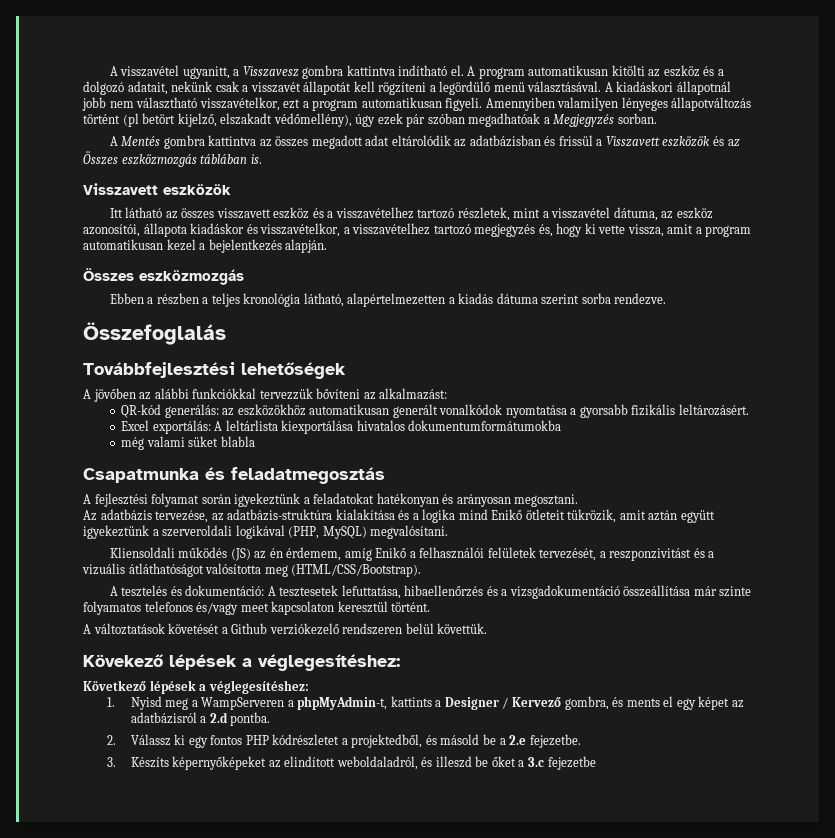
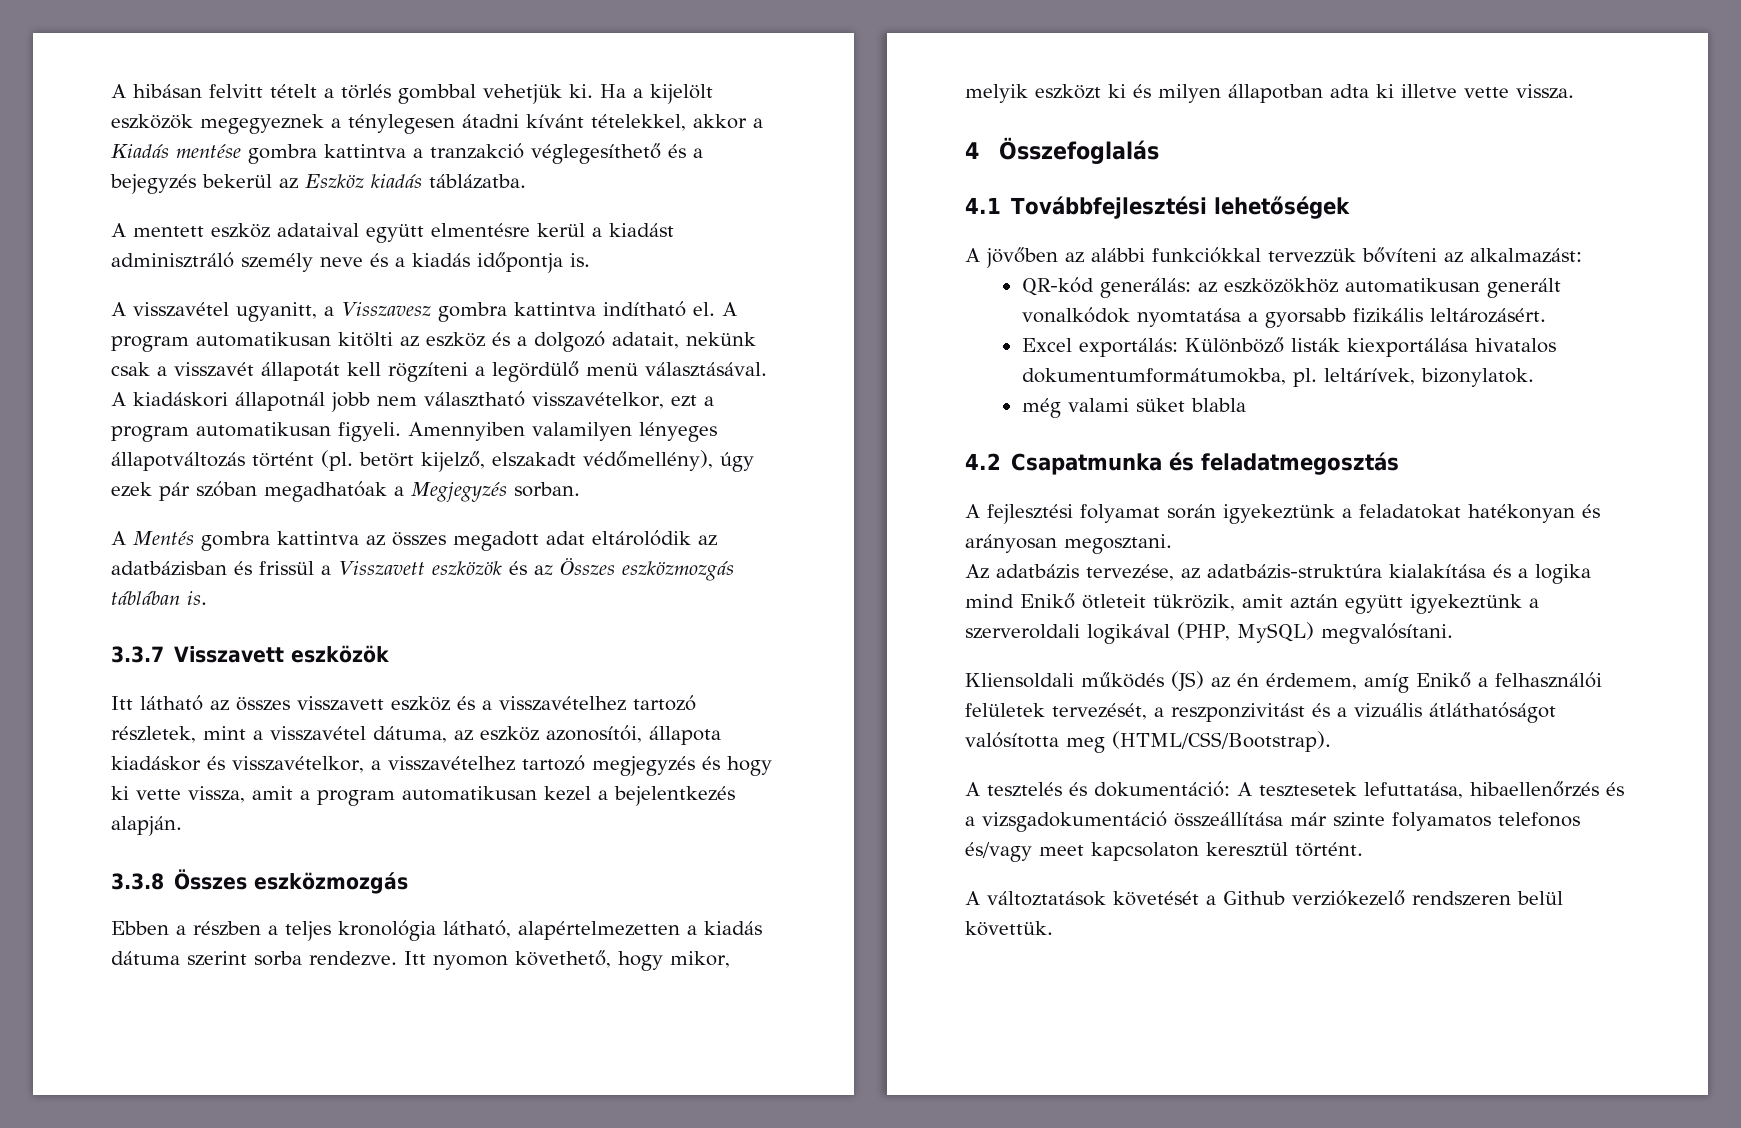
+ A hibásan felvitt tételt a törlés gombbal vehetjük ki. Ha a kijelölt eszközök megegyeznek a ténylegesen átadni kívánt tételekkel, akkor a Kiadás mentése gombra kattintva a tranzakció véglegesíthető és a bejegyzés bekerül az Eszköz kiadás táblázatba.
+ A mentett eszköz adataival együtt elmentésre kerül a kiadást adminisztráló személy neve és a kiadás időpontja is.
- Amennyiben valamilyen lényeges állapotváltozás történt (pl betört kijelző, elszakadt védőmellény), úgy ezek pár szóban megadhatóak a Megjegyzés sorban.
+ Amennyiben valamilyen lényeges állapotváltozás történt (pl. betört kijelző, elszakadt védőmellény), úgy ezek pár szóban megadhatóak a Megjegyzés sorban.
  A Mentés gombra kattintva az összes megadott adat eltárolódik az adatbázisban és frissül a Visszavett eszközök és az Összes eszközmozgás táblában is.
- Visszavett eszközök
+ 3.3.7 Visszavett eszközök
- Itt látható az összes visszavett eszköz és a visszavételhez tartozó részletek, mint a visszavétel dátuma, az eszköz azonosítói, állapota kiadáskor és visszavételkor, a visszavételhez tartozó megjegyzés és, hogy ki vette vissza, amit a program automatikusan kezel a bejelentkezés alapján.
- Összes eszközmozgás
+ Itt látható az összes visszavett eszköz és a visszavételhez tartozó részletek, mint a visszavétel dátuma, az eszköz azonosítói, állapota kiadáskor és visszavételkor, a visszavételhez tartozó megjegyzés és hogy ki vette vissza, amit a program automatikusan kezel a bejelentkezés alapján.
+ 3.3.8 Összes eszközmozgás
- Ebben a részben a teljes kronológia látható, alapértelmezetten a kiadás dátuma szerint sorba rendezve.
- Összefoglalás
+ Ebben a részben a teljes kronológia látható, alapértelmezetten a kiadás dátuma szerint sorba rendezve. Itt nyomon követhető, hogy mikor, melyik eszközt ki és milyen állapotban adta ki illetve vette vissza.
+ 4 Összefoglalás
- Továbbfejlesztési lehetőségek
+ 4.1 Továbbfejlesztési lehetőségek
- Excel exportálás: A leltárlista kiexportálása hivatalos dokumentumformátumokba
+ Excel exportálás: Különböző listák kiexportálása hivatalos dokumentumformátumokba, pl. leltárívek, bizonylatok.
- Csapatmunka és feladatmegosztás
+ 4.2 Csapatmunka és feladatmegosztás
- Kövekező lépések a véglegesítéshez:
- Következő lépések a véglegesítéshez:
- 1. Nyisd meg a WampServeren a phpMyAdmin-t, kattints a Designer / Kervező gombra, és ments el egy képet az adatbázisról a 2.d pontba.
- 2. Válassz ki egy fontos PHP kódrészletet a projektedből, és másold be a 2.e fejezetbe.
- 3. Készíts képernyőképeket az elindított weboldaladról, és illeszd be őket a 3.c fejezetbe

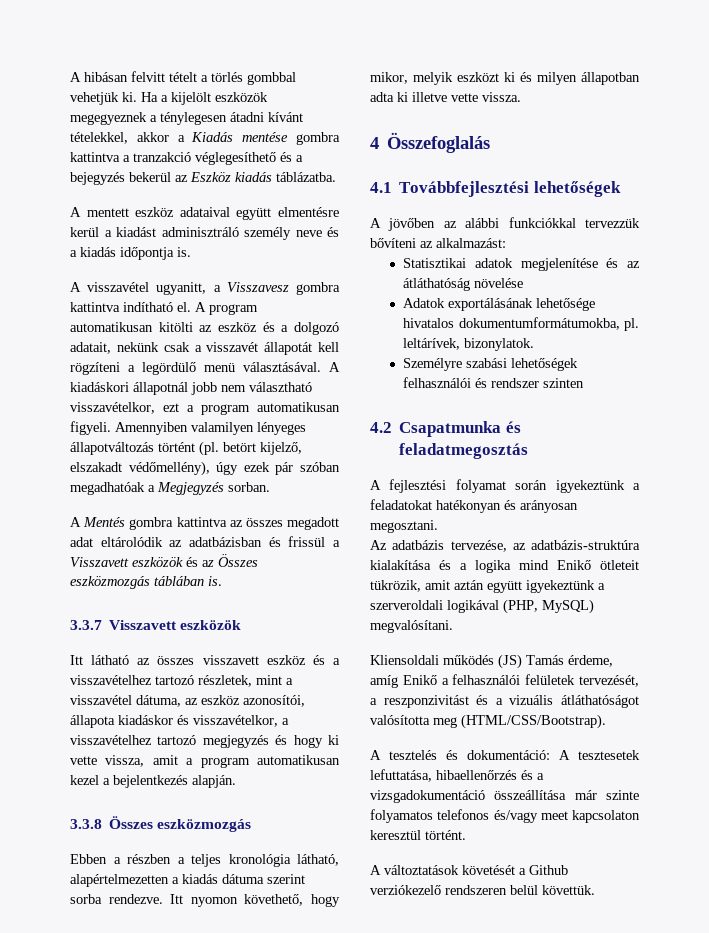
- QR-kód generálás: az eszközökhöz automatikusan generált vonalkódok nyomtatása a gyorsabb fizikális leltározásért.
- Excel exportálás: Különböző listák kiexportálása hivatalos dokumentumformátumokba, pl. leltárívek, bizonylatok.
+ Statisztikai adatok megjelenítése és az átláthatóság növelése
+ Adatok exportálásának lehetősége hivatalos dokumentumformátumokba, pl. leltárívek, bizonylatok.
- még valami süket blabla
+ Személyre szabási lehetőségek felhasználói és rendszer szinten
- Kliensoldali működés (JS) az én érdemem, amíg Enikő a felhasználói felületek tervezését, a reszponzivitást és a vizuális átláthatóságot valósította meg (HTML/CSS/Bootstrap).
+ Kliensoldali működés (JS) Tamás érdeme, amíg Enikő a felhasználói felületek tervezését, a reszponzivitást és a vizuális átláthatóságot valósította meg (HTML/CSS/Bootstrap).

